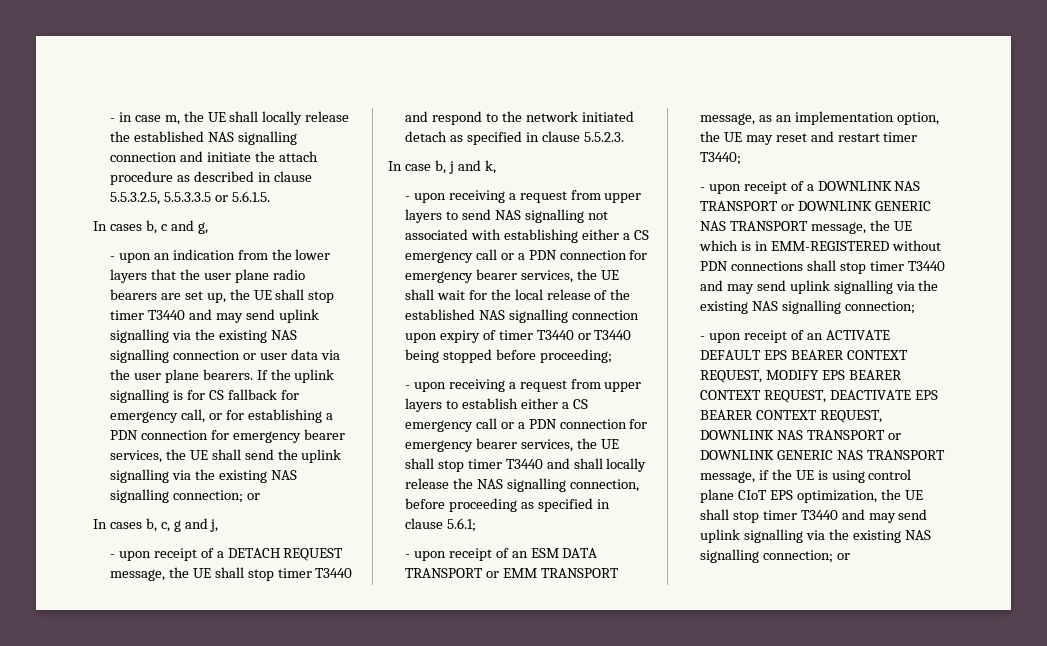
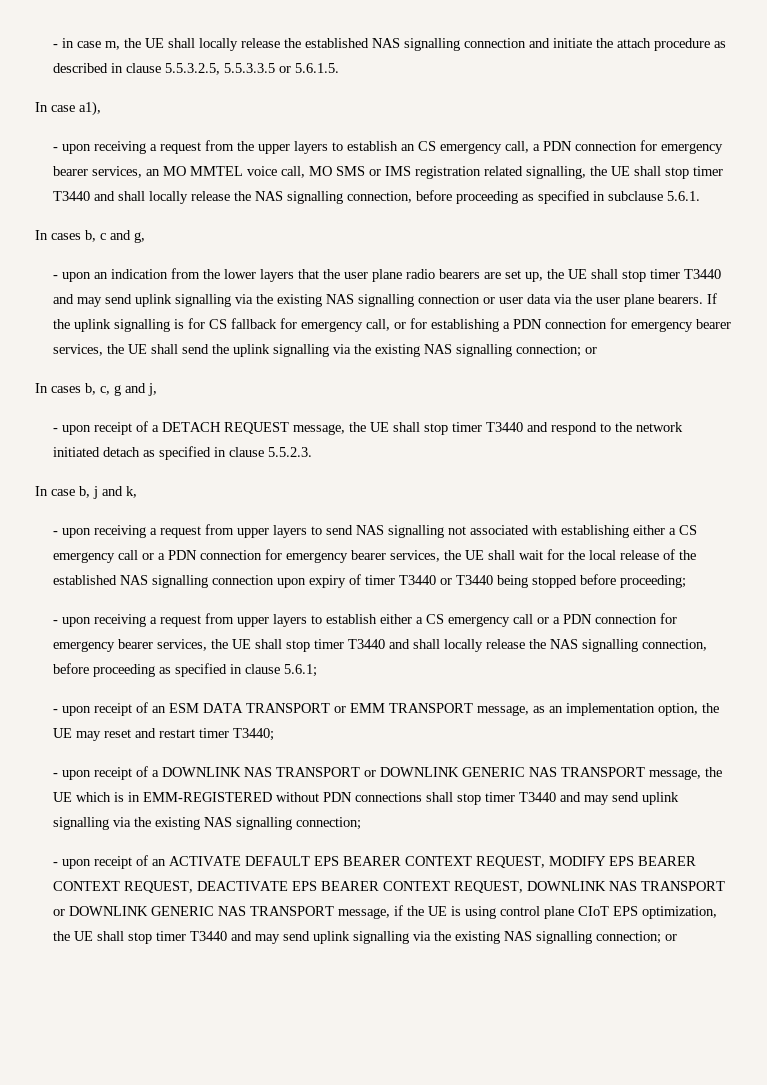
+ In case a1),
+ - upon receiving a request from the upper layers to establish an CS emergency call, a PDN connection for emergency bearer services, an MO MMTEL voice call, MO SMS or IMS registration related signalling, the UE shall stop timer T3440 and shall locally release the NAS signalling connection, before proceeding as specified in subclause 5.6.1.

